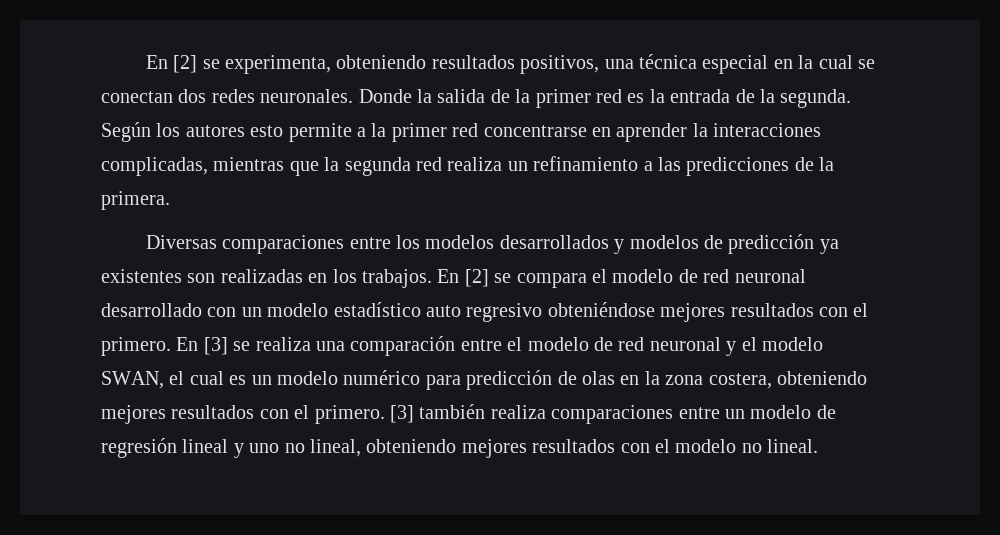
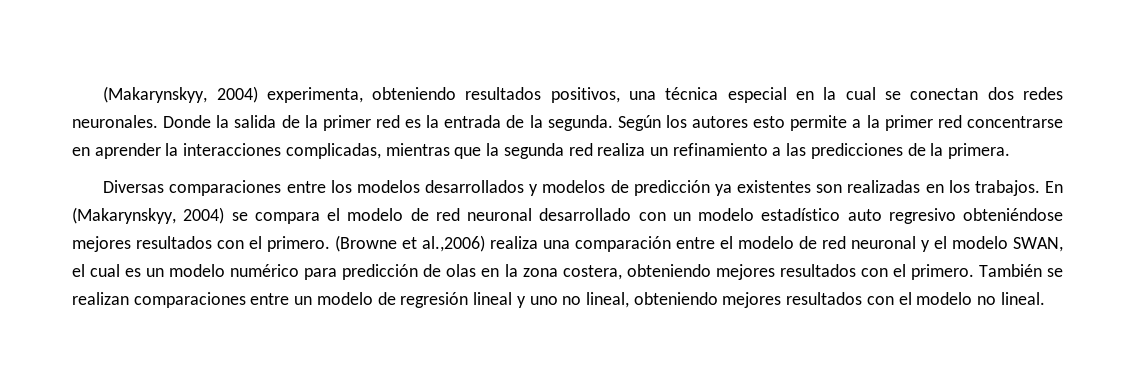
- En [2] se experimenta, obteniendo resultados positivos, una técnica especial en la cual se conectan dos redes neuronales.
+ (Makarynskyy, 2004) experimenta, obteniendo resultados positivos, una técnica especial en la cual se conectan dos redes neuronales.
- En [2] se compara el modelo de red neuronal desarrollado con un modelo estadístico auto regresivo obteniéndose mejores resultados con el primero.
+ En (Makarynskyy, 2004) se compara el modelo de red neuronal desarrollado con un modelo estadístico auto regresivo obteniéndose mejores resultados con el primero.
- En [3] se realiza una comparación entre el modelo de red neuronal y el modelo SWAN, el cual es un modelo numérico para predicción de olas en la zona costera, obteniendo mejores resultados con el primero.
+ (Browne et al.,2006) realiza una comparación entre el modelo de red neuronal y el modelo SWAN, el cual es un modelo numérico para predicción de olas en la zona costera, obteniendo mejores resultados con el primero.
- [3] también realiza comparaciones entre un modelo de regresión lineal y uno no lineal, obteniendo mejores resultados con el modelo no lineal.
+ También se realizan comparaciones entre un modelo de regresión lineal y uno no lineal, obteniendo mejores resultados con el modelo no lineal.

